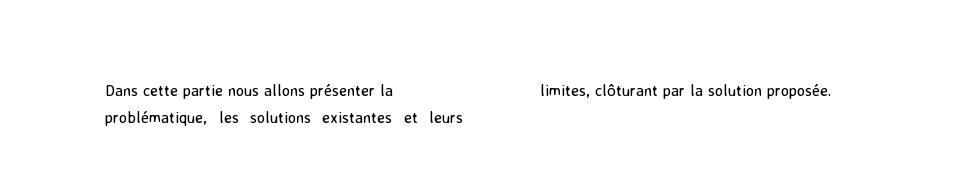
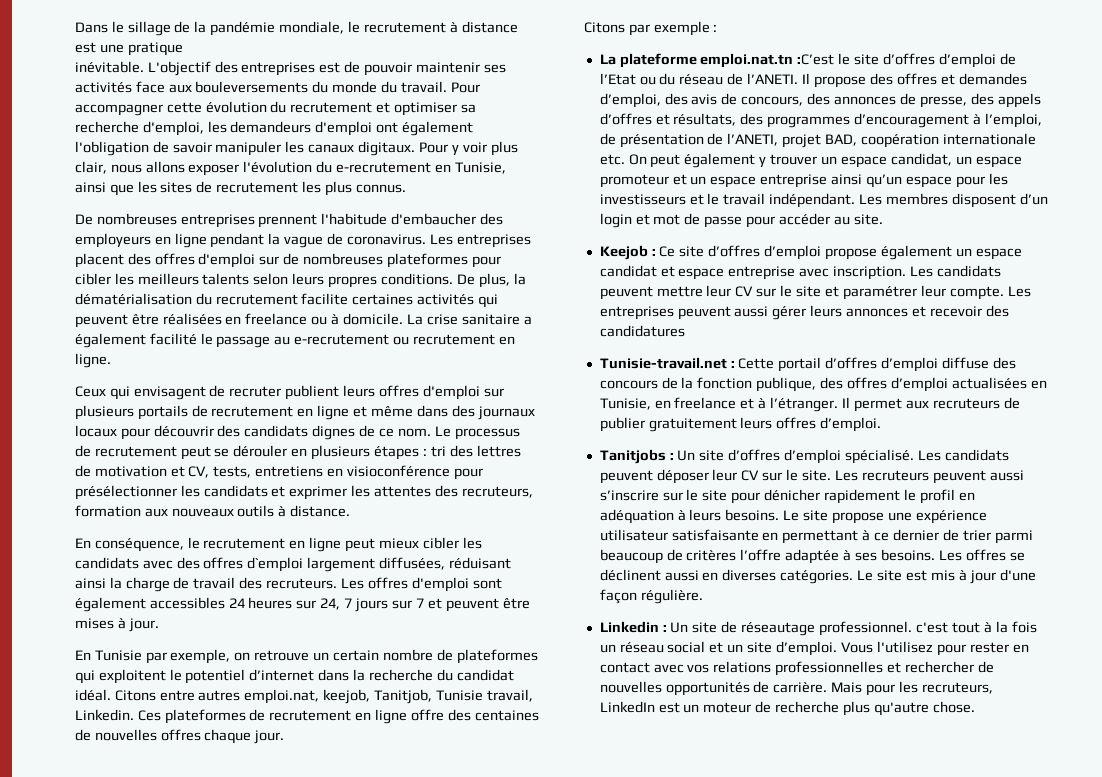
- Dans cette partie nous allons présenter la problématique, les solutions existantes et leurs limites, clôturant par la solution proposée.
+ Dans le sillage de la pandémie mondiale, le recrutement à distance est une pratique
+ inévitable. L'objectif des entreprises est de pouvoir maintenir ses activités face aux bouleversements du monde du travail. Pour accompagner cette évolution du recrutement et optimiser sa recherche d'emploi, les demandeurs d'emploi ont également l'obligation de savoir manipuler les canaux digitaux. Pour y voir plus clair, nous allons exposer l'évolution du e-recrutement en Tunisie, ainsi que les sites de recrutement les plus connus.
+ De nombreuses entreprises prennent l'habitude d'embaucher des employeurs en ligne pendant la vague de coronavirus. Les entreprises placent des offres d'emploi sur de nombreuses plateformes pour cibler les meilleurs talents selon leurs propres conditions. De plus, la dématérialisation du recrutement facilite certaines activités qui peuvent être réalisées en freelance ou à domicile. La crise sanitaire a également facilité le passage au e-recrutement ou recrutement en ligne.
+ Ceux qui envisagent de recruter publient leurs offres d'emploi sur plusieurs portails de recrutement en ligne et même dans des journaux locaux pour découvrir des candidats dignes de ce nom. Le processus de recrutement peut se dérouler en plusieurs étapes : tri des lettres de motivation et CV, tests, entretiens en visioconférence pour présélectionner les candidats et exprimer les attentes des recruteurs, formation aux nouveaux outils à distance.
+ En conséquence, le recrutement en ligne peut mieux cibler les candidats avec des offres d`emploi largement diffusées, réduisant ainsi la charge de travail des recruteurs. Les offres d'emploi sont également accessibles 24 heures sur 24, 7 jours sur 7 et peuvent être mises à jour.
+ En Tunisie par exemple, on retrouve un certain nombre de plateformes qui exploitent le potentiel d’internet dans la recherche du candidat idéal. Citons entre autres emploi.nat, keejob, Tanitjob, Tunisie travail, Linkedin. Ces plateformes de recrutement en ligne offre des centaines de nouvelles offres chaque jour.
+ Citons par exemple :
+ La plateforme emploi.nat.tn :C’est le site d’offres d’emploi de l’Etat ou du réseau de l’ANETI. Il propose des offres et demandes d’emploi, des avis de concours, des annonces de presse, des appels d’offres et résultats, des programmes d’encouragement à l’emploi, de présentation de l’ANETI, projet BAD, coopération internationale etc. On peut également y trouver un espace candidat, un espace promoteur et un espace entreprise ainsi qu’un espace pour les investisseurs et le travail indépendant. Les membres disposent d’un login et mot de passe pour accéder au site.
+ Keejob : Ce site d’offres d’emploi propose également un espace candidat et espace entreprise avec inscription. Les candidats peuvent mettre leur CV sur le site et paramétrer leur compte. Les entreprises peuvent aussi gérer leurs annonces et recevoir des candidatures
+ Tunisie-travail.net : Cette portail d’offres d’emploi diffuse des concours de la fonction publique, des offres d’emploi actualisées en Tunisie, en freelance et à l’étranger. Il permet aux recruteurs de publier gratuitement leurs offres d’emploi.
+ Tanitjobs : Un site d’offres d’emploi spécialisé. Les candidats peuvent déposer leur CV sur le site. Les recruteurs peuvent aussi s’inscrire sur le site pour dénicher rapidement le profil en adéquation à leurs besoins. Le site propose une expérience utilisateur satisfaisante en permettant à ce dernier de trier parmi beaucoup de critères l’offre adaptée à ses besoins. Les offres se déclinent aussi en diverses catégories. Le site est mis à jour d'une façon régulière.
+ Linkedin : Un site de réseautage professionnel. c'est tout à la fois un réseau social et un site d’emploi. Vous l'utilisez pour rester en contact avec vos relations professionnelles et rechercher de nouvelles opportunités de carrière. Mais pour les recruteurs, LinkedIn est un moteur de recherche plus qu'autre chose.

